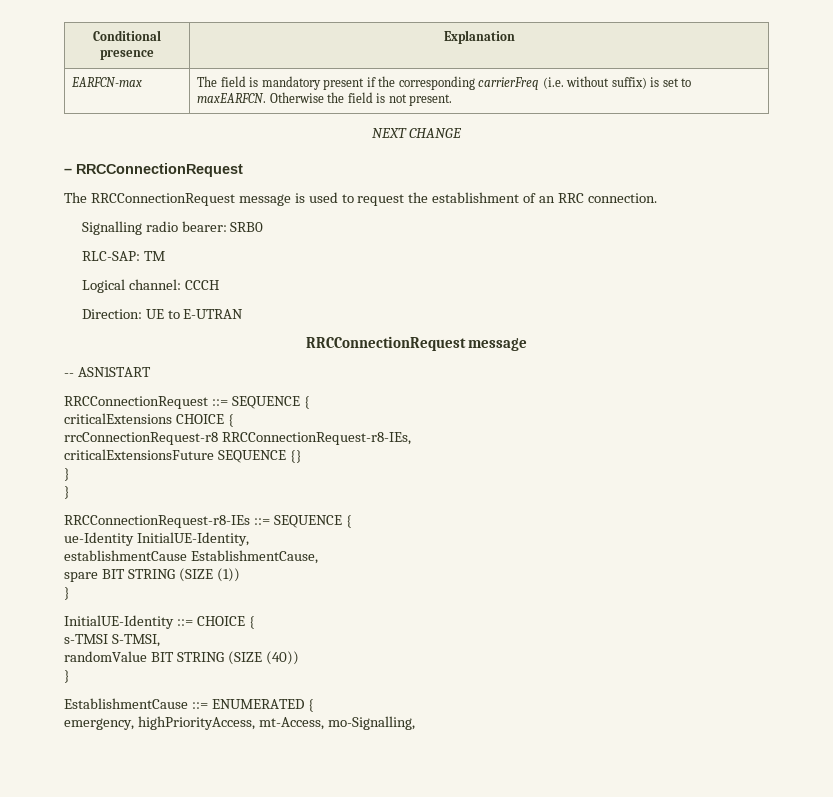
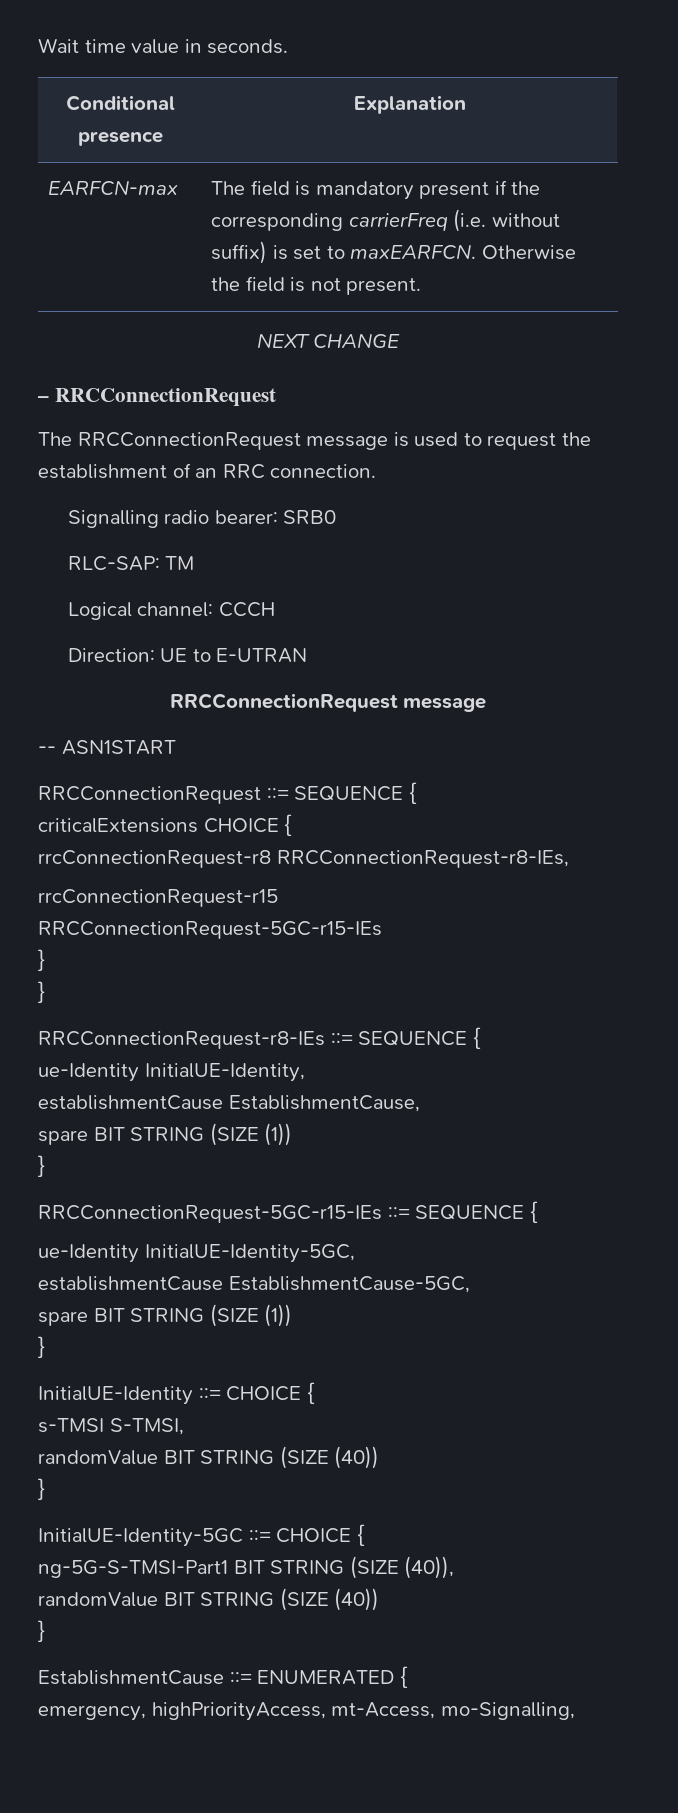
+ Wait time value in seconds.
- criticalExtensionsFuture SEQUENCE {}
+ rrcConnectionRequest-r15 RRCConnectionRequest-5GC-r15-IEs
+ RRCConnectionRequest-5GC-r15-IEs ::= SEQUENCE {
+ ue-Identity InitialUE-Identity-5GC,
+ establishmentCause EstablishmentCause-5GC,
+ spare BIT STRING (SIZE (1))
+ }
+ InitialUE-Identity-5GC ::= CHOICE {
+ ng-5G-S-TMSI-Part1 BIT STRING (SIZE (40)),
+ randomValue BIT STRING (SIZE (40))
+ }

